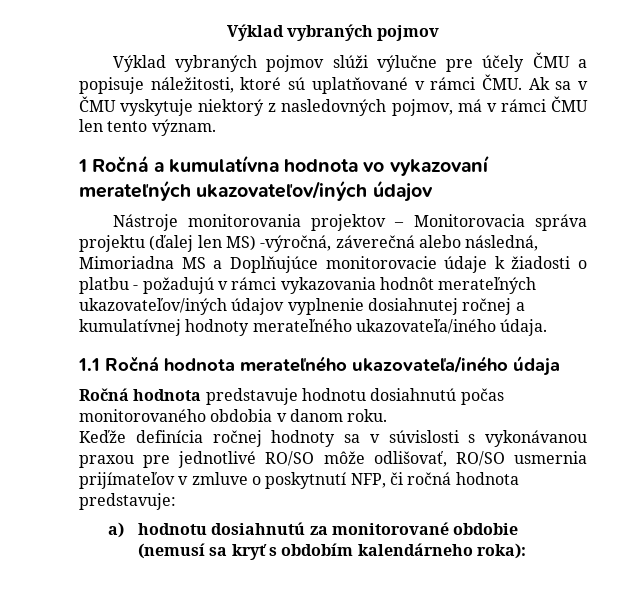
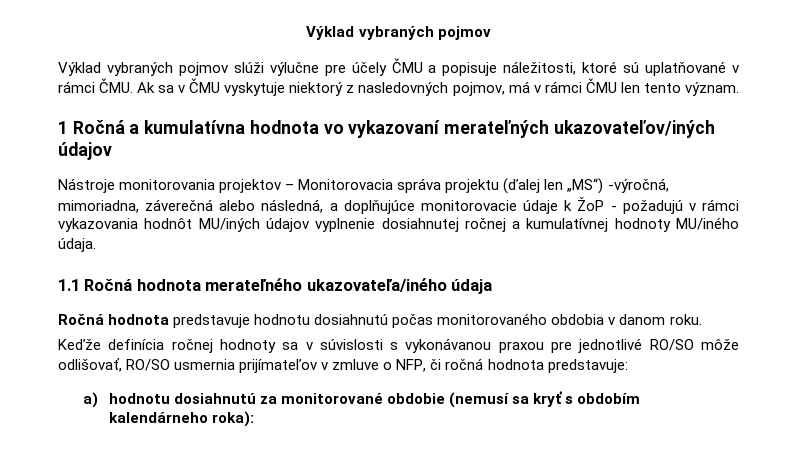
- Nástroje monitorovania projektov – Monitorovacia správa projektu (ďalej len MS) -výročná, záverečná alebo následná, Mimoriadna MS a Doplňujúce monitorovacie údaje k žiadosti o platbu - požadujú v rámci vykazovania hodnôt merateľných ukazovateľov/iných údajov vyplnenie dosiahnutej ročnej a kumulatívnej hodnoty merateľného ukazovateľa/iného údaja.
+ Nástroje monitorovania projektov – Monitorovacia správa projektu (ďalej len „MS“) -výročná, mimoriadna, záverečná alebo následná, a doplňujúce monitorovacie údaje k ŽoP - požadujú v rámci vykazovania hodnôt MU/iných údajov vyplnenie dosiahnutej ročnej a kumulatívnej hodnoty MU/iného údaja.
- Keďže definícia ročnej hodnoty sa v súvislosti s vykonávanou praxou pre jednotlivé RO/SO môže odlišovať, RO/SO usmernia prijímateľov v zmluve o poskytnutí NFP, či ročná hodnota predstavuje:
+ Keďže definícia ročnej hodnoty sa v súvislosti s vykonávanou praxou pre jednotlivé RO/SO môže odlišovať, RO/SO usmernia prijímateľov v zmluve o NFP, či ročná hodnota predstavuje:

